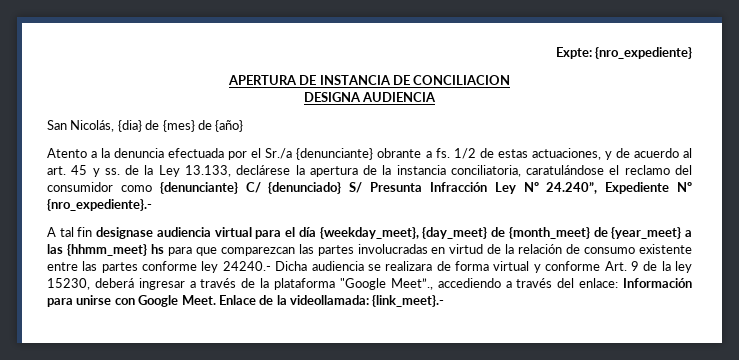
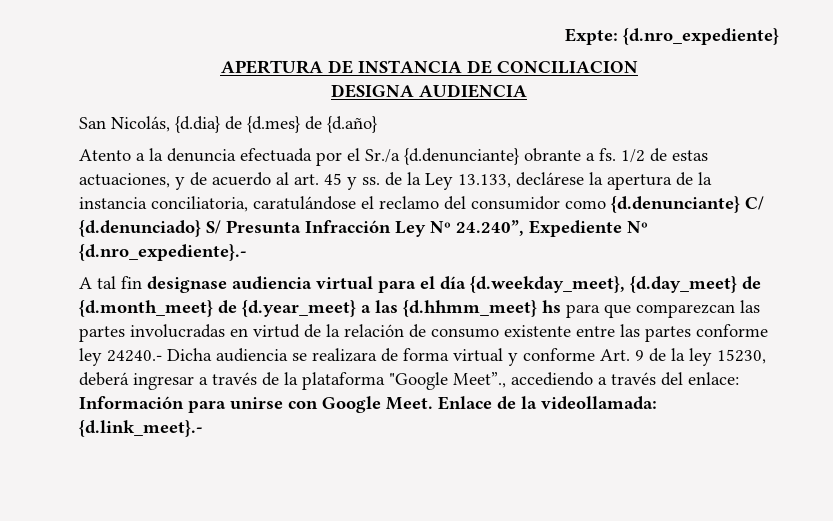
- Expte: {nro_expediente}
+ Expte: {d.nro_expediente}
- San Nicolás, {dia} de {mes} de {año}
+ San Nicolás, {d.dia} de {d.mes} de {d.año}
- Atento a la denuncia efectuada por el Sr./a {denunciante} obrante a fs.
+ Atento a la denuncia efectuada por el Sr./a {d.denunciante} obrante a fs.
- 1/2 de estas actuaciones, y de acuerdo al art. 45 y ss. de la Ley 13.133, declárese la apertura de la instancia conciliatoria, caratulándose el reclamo del consumidor como {denunciante} C/ {denunciado} S/ Presunta Infracción Ley Nº 24.240”, Expediente Nº {nro_expediente}.-
+ 1/2 de estas actuaciones, y de acuerdo al art. 45 y ss. de la Ley 13.133, declárese la apertura de la instancia conciliatoria, caratulándose el reclamo del consumidor como {d.denunciante} C/ {d.denunciado} S/ Presunta Infracción Ley Nº 24.240”, Expediente Nº {d.nro_expediente}.-
- A tal fin designase audiencia virtual para el día {weekday_meet}, {day_meet} de {month_meet} de {year_meet} a las {hhmm_meet} hs para que comparezcan las partes involucradas en virtud de la relación de consumo existente entre las partes conforme ley 24240.- Dicha audiencia se realizara de forma virtual y conforme Art. 9 de la ley 15230, deberá ingresar a través de la plataforma "Google Meet”., accediendo a través del enlace:
+ A tal fin designase audiencia virtual para el día {d.weekday_meet}, {d.day_meet} de {d.month_meet} de {d.year_meet} a las {d.hhmm_meet} hs para que comparezcan las partes involucradas en virtud de la relación de consumo existente entre las partes conforme ley 24240.- Dicha audiencia se realizara de forma virtual y conforme Art. 9 de la ley 15230, deberá ingresar a través de la plataforma "Google Meet”., accediendo a través del enlace:
- Enlace de la videollamada: {link_meet}.-
+ Enlace de la videollamada: {d.link_meet}.-

